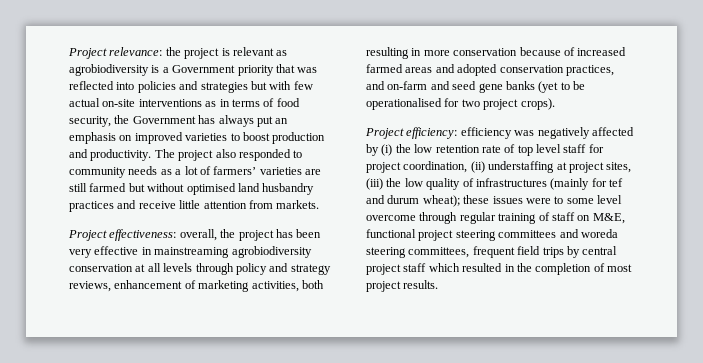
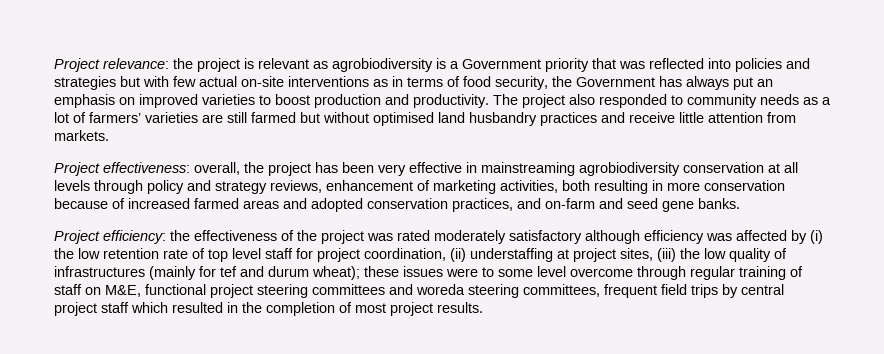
- overall, the project has been very effective in mainstreaming agrobiodiversity conservation at all levels through policy and strategy reviews, enhancement of marketing activities, both resulting in more conservation because of increased farmed areas and adopted conservation practices, and on-farm and seed gene banks (yet to be operationalised for two project crops).
- Project efficiency: efficiency was negatively affected by (i) the low retention rate of top level staff for project coordination, (ii) understaffing at project sites, (iii) the low quality of infrastructures (mainly for tef and durum wheat);
+ overall, the project has been very effective in mainstreaming agrobiodiversity conservation at all levels through policy and strategy reviews, enhancement of marketing activities, both resulting in more conservation because of increased farmed areas and adopted conservation practices, and on-farm and seed gene banks.
+ Project efficiency: the effectiveness of the project was rated moderately satisfactory although efficiency was affected by (i) the low retention rate of top level staff for project coordination, (ii) understaffing at project sites, (iii) the low quality of infrastructures (mainly for tef and durum wheat);

